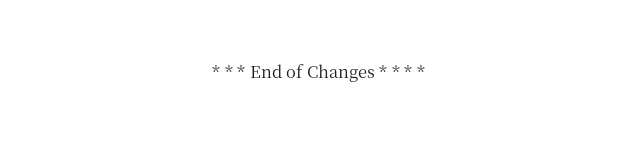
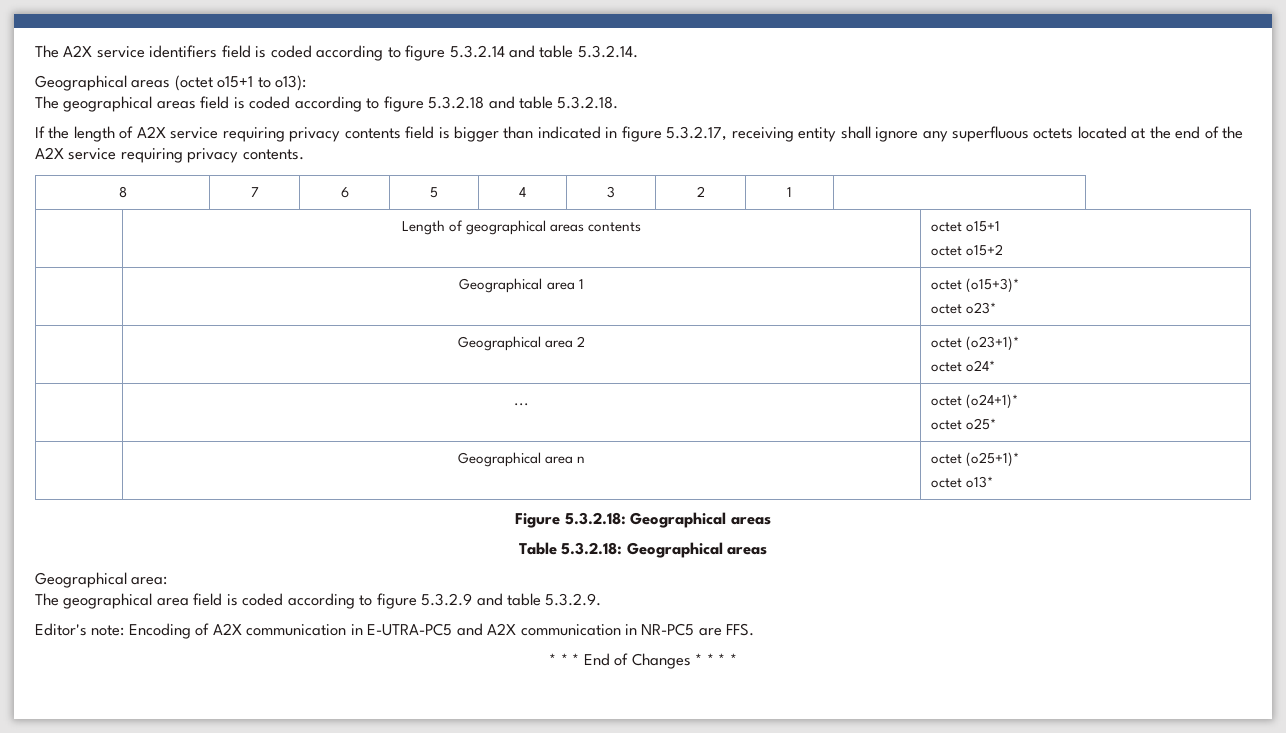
+ The A2X service identifiers field is coded according to figure 5.3.2.14 and table 5.3.2.14.
+ Geographical areas (octet o15+1 to o13):
+ The geographical areas field is coded according to figure 5.3.2.18 and table 5.3.2.18.
+ If the length of A2X service requiring privacy contents field is bigger than indicated in figure 5.3.2.17, receiving entity shall ignore any superfluous octets located at the end of the A2X service requiring privacy contents.
+ 8 | 7 | 6 | 5 | 4 | 3 | 2 | 1 |
+ | Length of geographical areas contents | octet o15+1
+ octet o15+2
+ | Geographical area 1 | octet (o15+3)*
+ octet o23*
+ | Geographical area 2 | octet (o23+1)*
+ octet o24*
+ | ... | octet (o24+1)*
+ octet o25*
+ | Geographical area n | octet (o25+1)*
+ octet o13*
+ Figure 5.3.2.18: Geographical areas
+ Table 5.3.2.18: Geographical areas
+ Geographical area:
+ The geographical area field is coded according to figure 5.3.2.9 and table 5.3.2.9.
+ Editor's note: Encoding of A2X communication in E-UTRA-PC5 and A2X communication in NR-PC5 are FFS.

